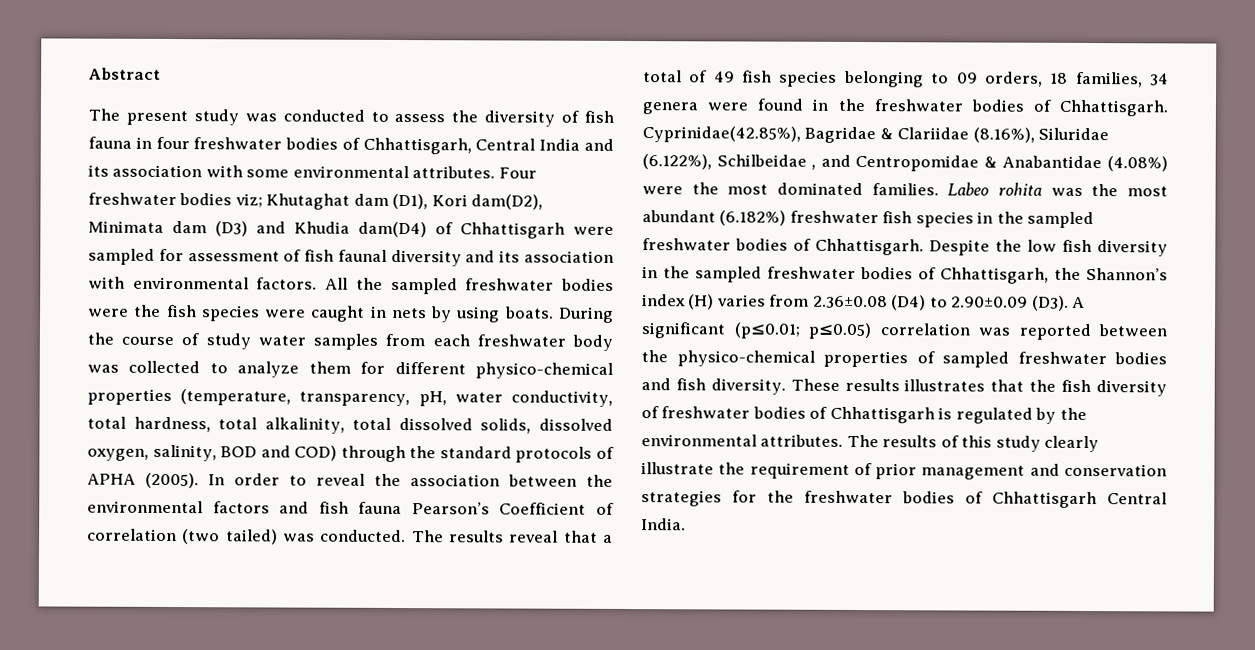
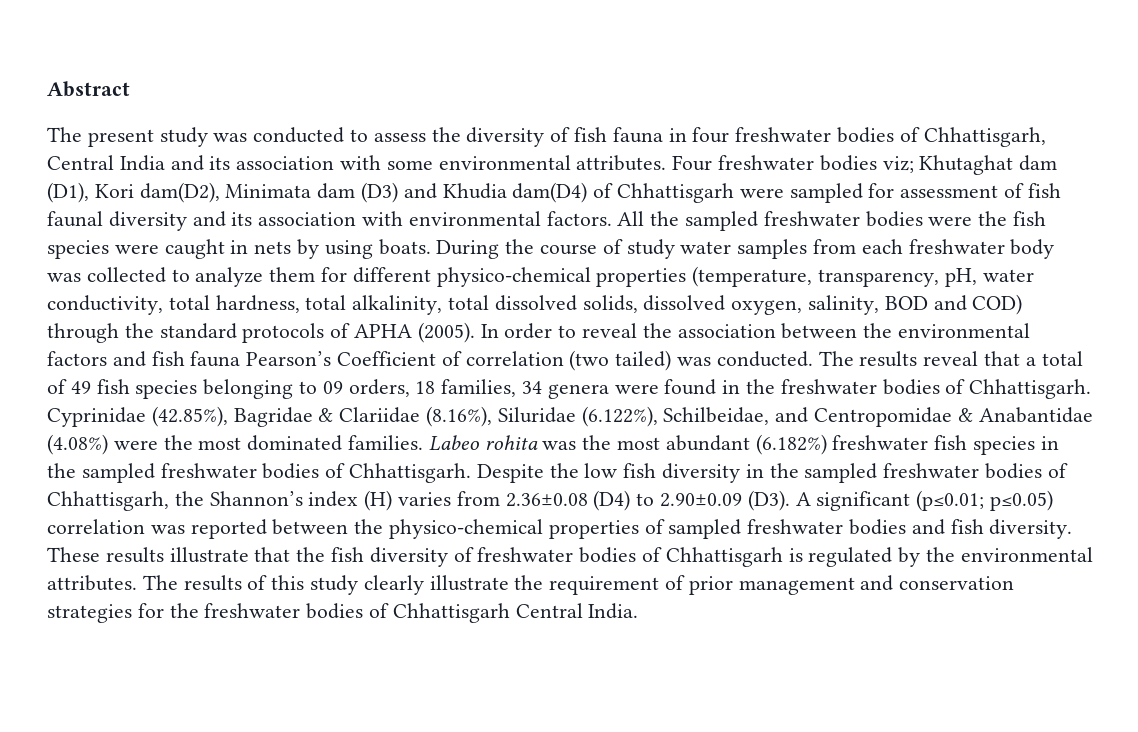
- Cyprinidae(42.85%), Bagridae & Clariidae (8.16%), Siluridae (6.122%), Schilbeidae , and Centropomidae & Anabantidae (4.08%) were the most dominated families.
+ Cyprinidae (42.85%), Bagridae & Clariidae (8.16%), Siluridae (6.122%), Schilbeidae, and Centropomidae & Anabantidae (4.08%) were the most dominated families.
- These results illustrates that the fish diversity of freshwater bodies of Chhattisgarh is regulated by the environmental attributes.
+ These results illustrate that the fish diversity of freshwater bodies of Chhattisgarh is regulated by the environmental attributes.

